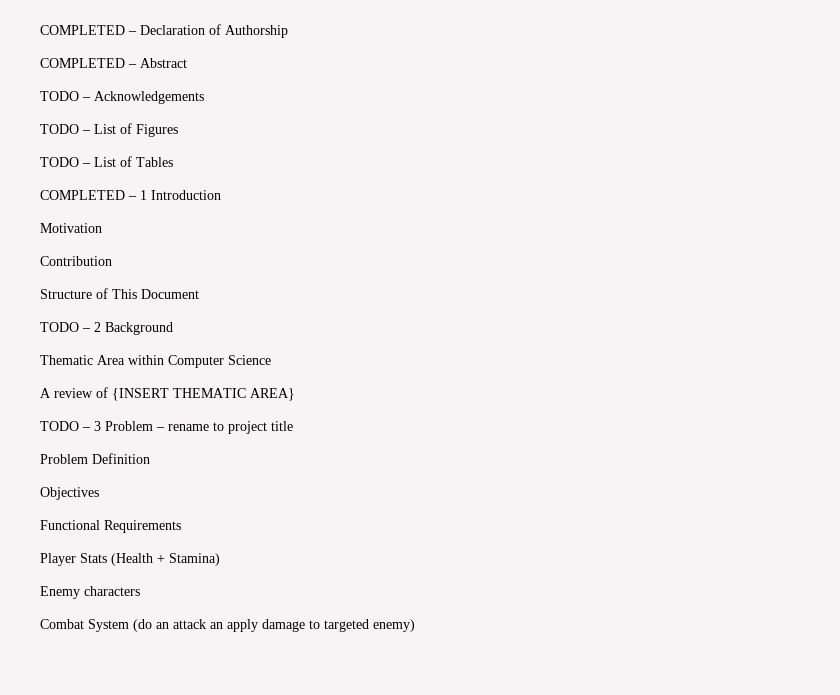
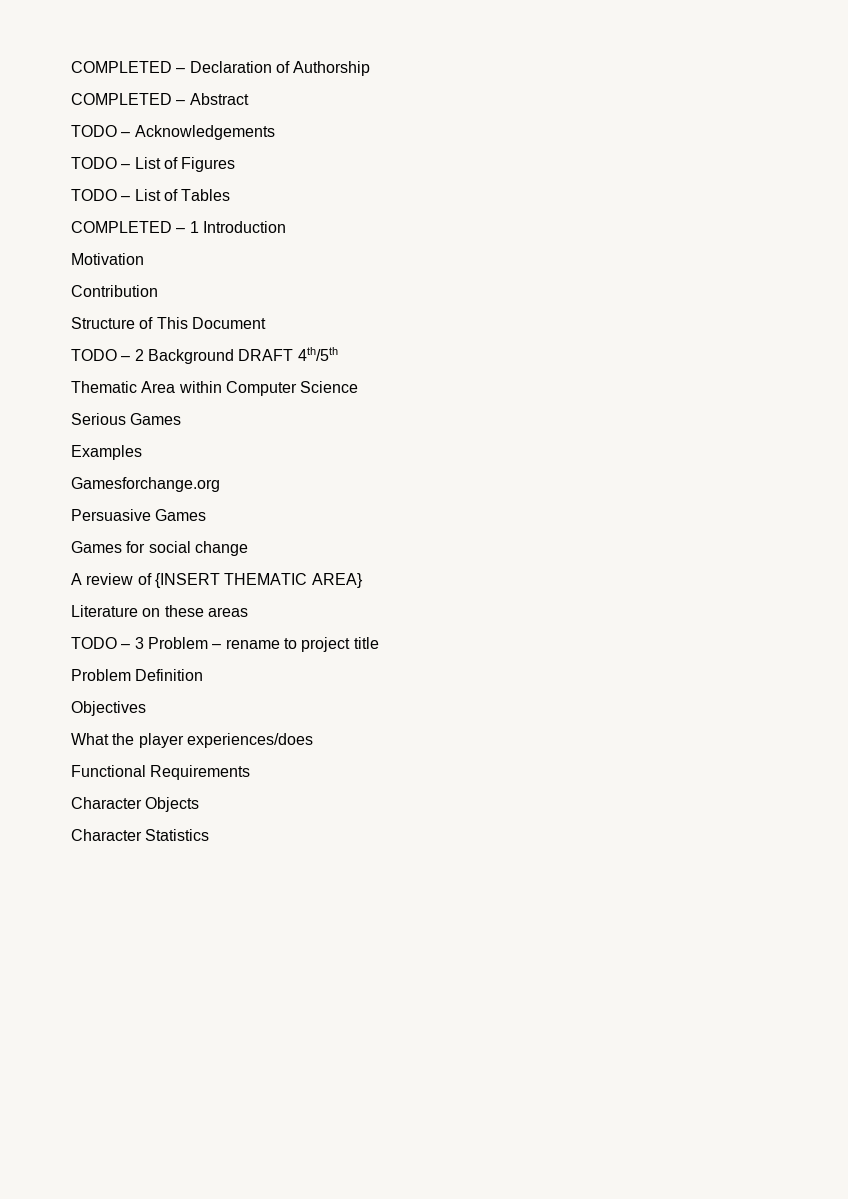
- TODO – 2 Background
+ TODO – 2 Background DRAFT 4th/5th
+ Serious Games
+ Examples
+ Gamesforchange.org
+ Persuasive Games
+ Games for social change
+ Literature on these areas
+ What the player experiences/does
  Functional Requirements
- Player Stats (Health + Stamina)
- Enemy characters
- Combat System (do an attack an apply damage to targeted enemy)
+ Character Objects
+ Character Statistics

